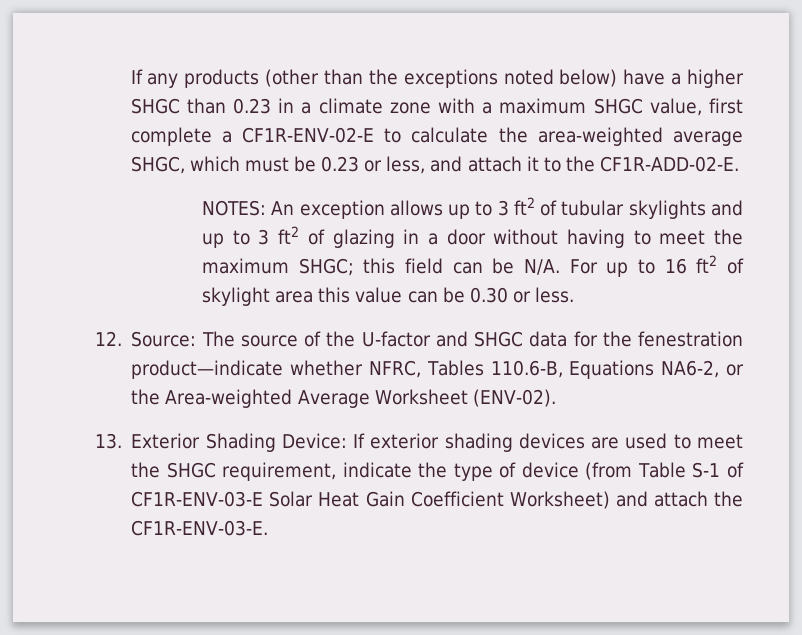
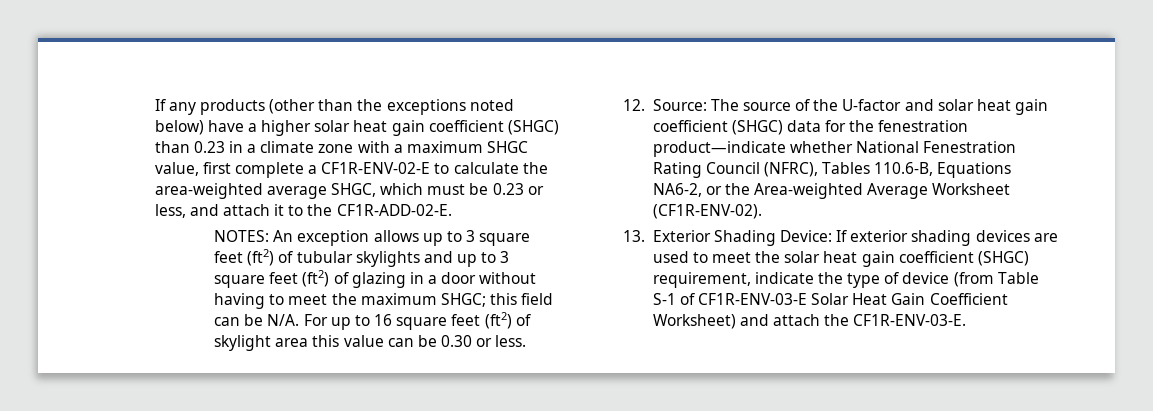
- If any products (other than the exceptions noted below) have a higher SHGC than 0.23 in a climate zone with a maximum SHGC value, first complete a CF1R-ENV-02-E to calculate the area-weighted average SHGC, which must be 0.23 or less, and attach it to the CF1R-ADD-02-E.
+ If any products (other than the exceptions noted below) have a higher solar heat gain coefficient (SHGC) than 0.23 in a climate zone with a maximum SHGC value, first complete a CF1R-ENV-02-E to calculate the area-weighted average SHGC, which must be 0.23 or less, and attach it to the CF1R-ADD-02-E.
- NOTES: An exception allows up to 3 ft2 of tubular skylights and up to 3 ft2 of glazing in a door without having to meet the maximum SHGC; this field can be N/A. For up to 16 ft2 of skylight area this value can be 0.30 or less.
+ NOTES: An exception allows up to 3 square feet (ft2) of tubular skylights and up to 3 square feet (ft2) of glazing in a door without having to meet the maximum SHGC; this field can be N/A. For up to 16 square feet (ft2) of skylight area this value can be 0.30 or less.
- 12. Source: The source of the U-factor and SHGC data for the fenestration product—indicate whether NFRC, Tables 110.6-B, Equations NA6-2, or the Area-weighted Average Worksheet (ENV-02).
+ 12. Source: The source of the U-factor and solar heat gain coefficient (SHGC) data for the fenestration product—indicate whether National Fenestration Rating Council (NFRC), Tables 110.6-B, Equations NA6-2, or the Area-weighted Average Worksheet (CF1R-ENV-02).
- 13. Exterior Shading Device: If exterior shading devices are used to meet the SHGC requirement, indicate the type of device (from Table S-1 of CF1R-ENV-03-E Solar Heat Gain Coefficient Worksheet) and attach the CF1R-ENV-03-E.
+ 13. Exterior Shading Device: If exterior shading devices are used to meet the solar heat gain coefficient (SHGC) requirement, indicate the type of device (from Table S-1 of CF1R-ENV-03-E Solar Heat Gain Coefficient Worksheet) and attach the CF1R-ENV-03-E.

